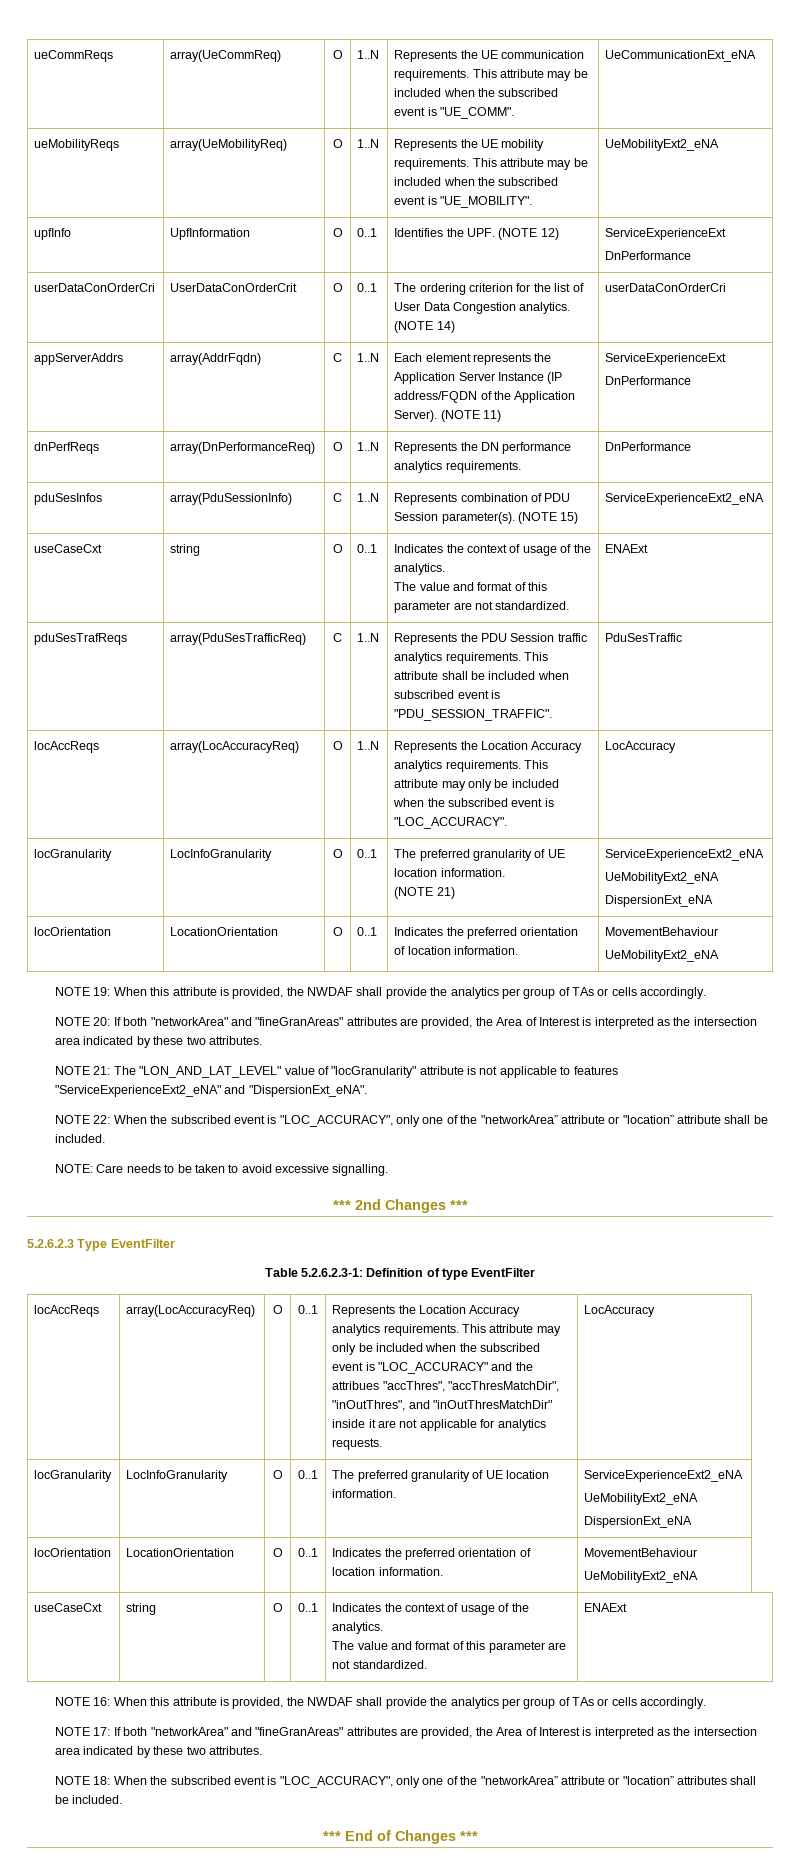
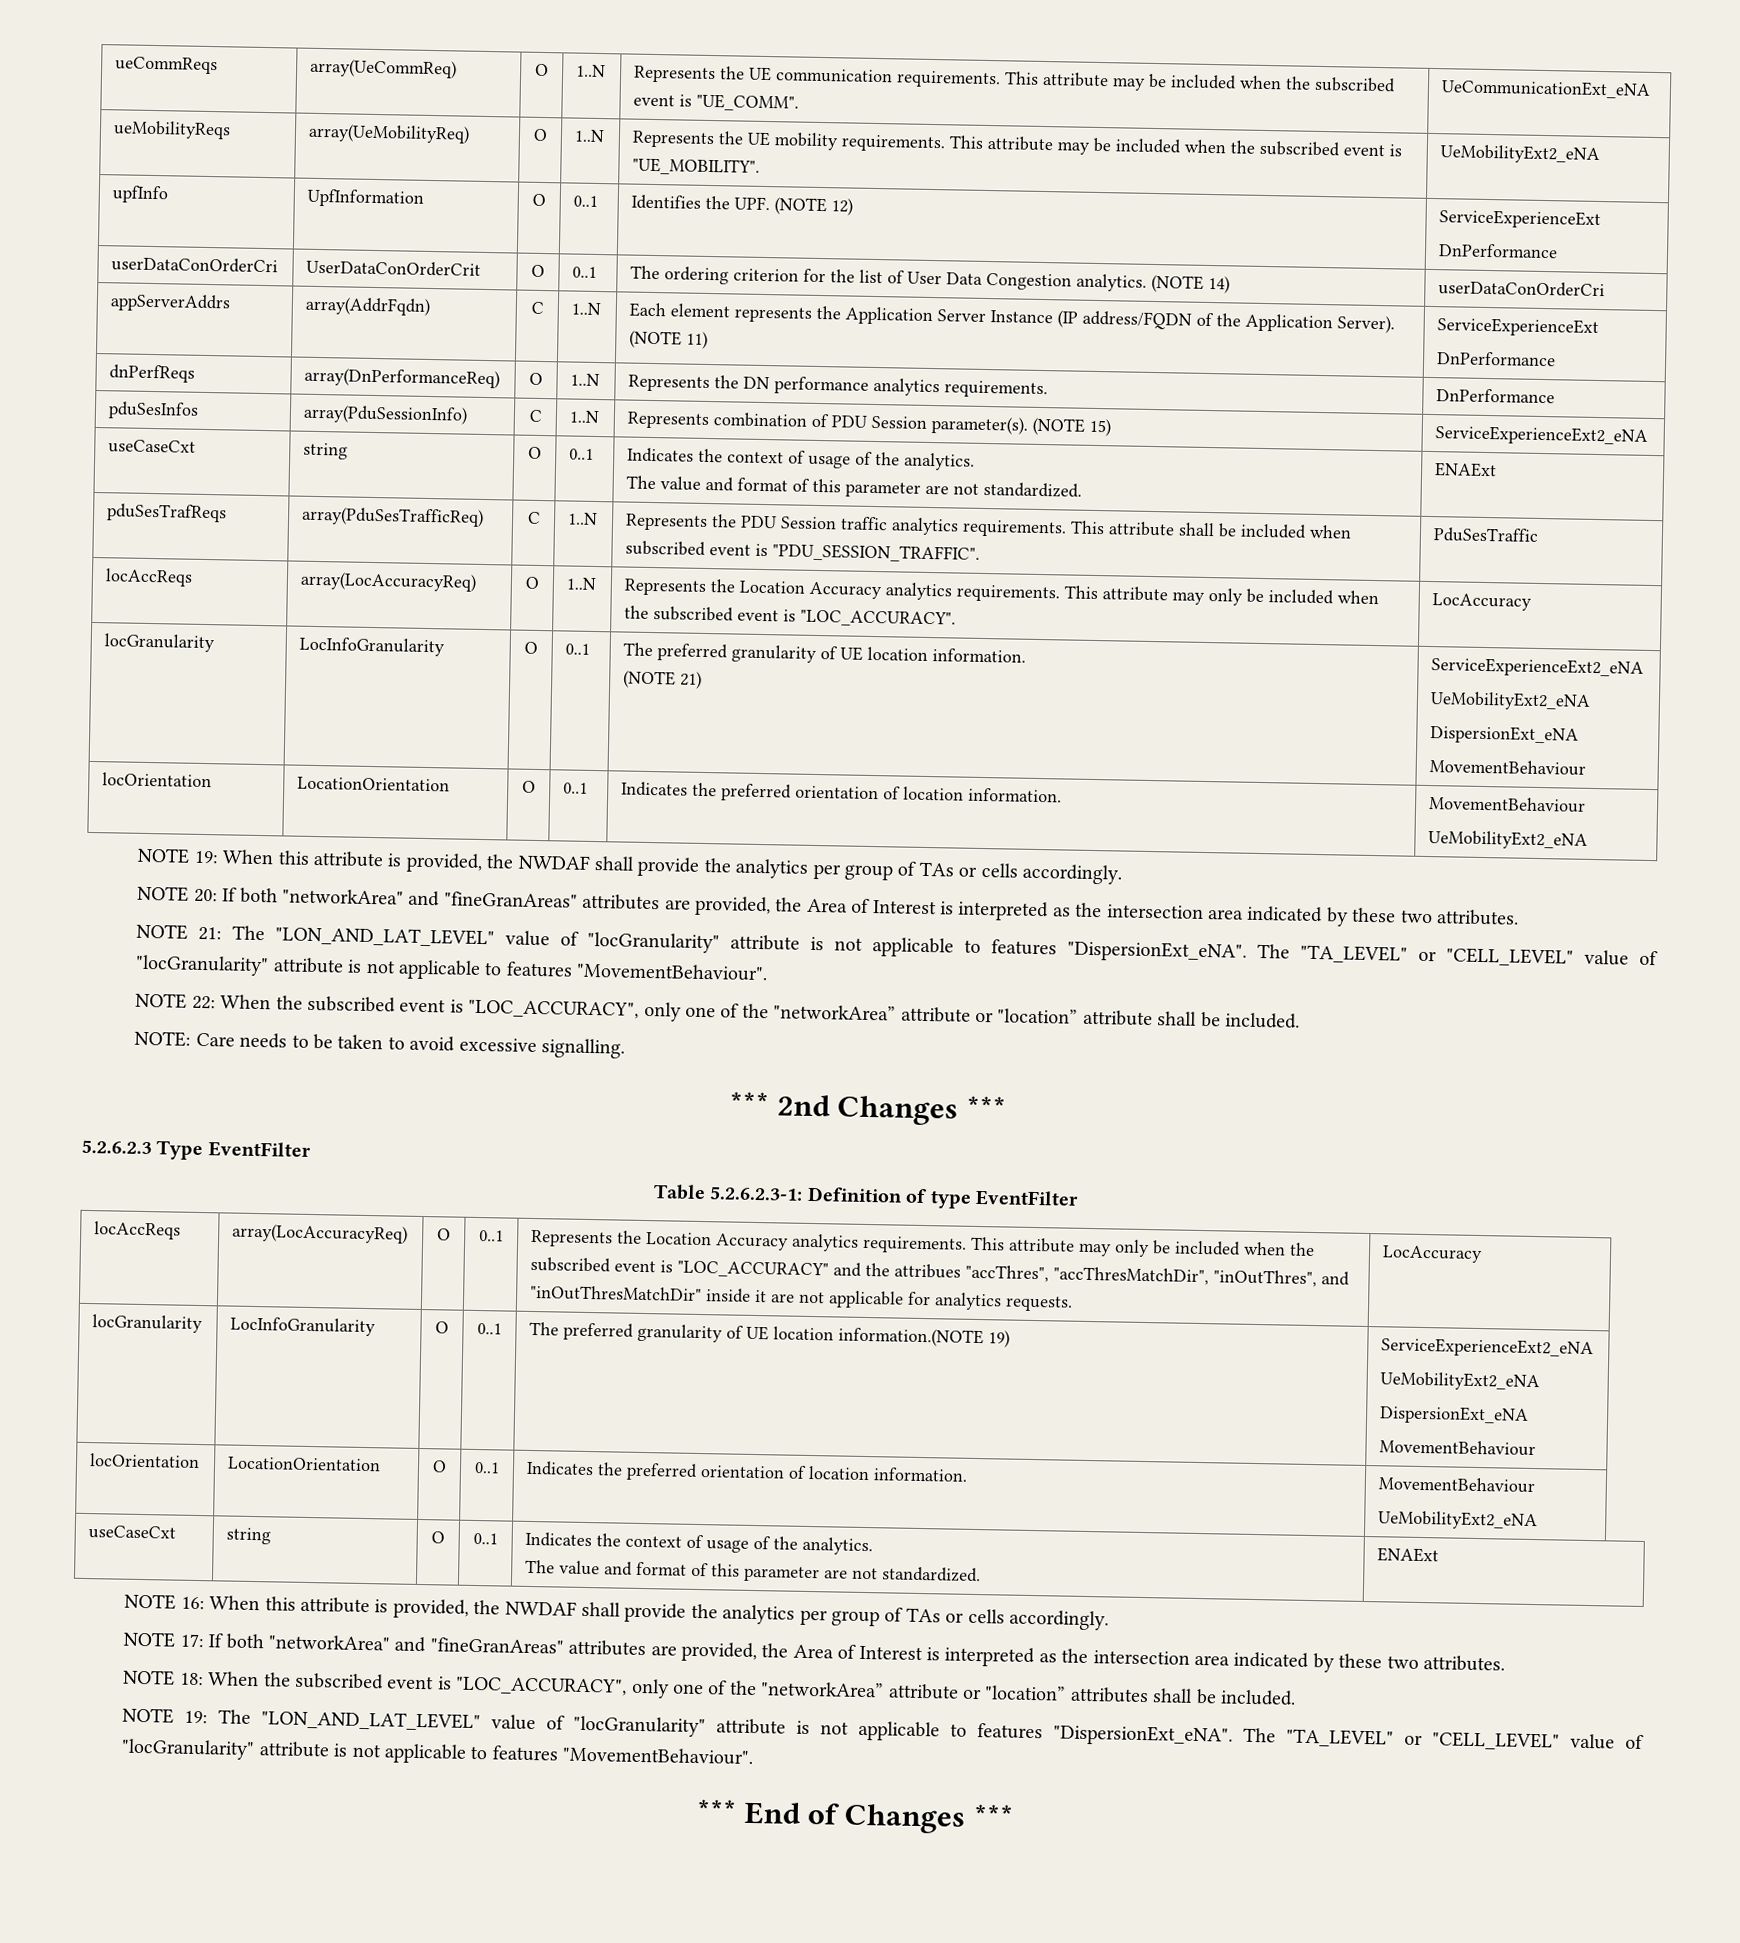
  locAccReqs | array(LocAccuracyReq) | O | 1..N | Represents the Location Accuracy analytics requirements. This attribute may only be included when the subscribed event is "LOC_ACCURACY". | LocAccuracy
  locGranularity | LocInfoGranularity | O | 0..1 | The preferred granularity of UE location information.
  (NOTE 21) | ServiceExperienceExt2_eNA
  UeMobilityExt2_eNA
  DispersionExt_eNA
+ MovementBehaviour
- NOTE 21: The "LON_AND_LAT_LEVEL" value of "locGranularity" attribute is not applicable to features "ServiceExperienceExt2_eNA" and "DispersionExt_eNA".
+ NOTE 21: The "LON_AND_LAT_LEVEL" value of "locGranularity" attribute is not applicable to features "DispersionExt_eNA". The "TA_LEVEL" or "CELL_LEVEL" value of "locGranularity" attribute is not applicable to features "MovementBehaviour".
- locGranularity | LocInfoGranularity | O | 0..1 | The preferred granularity of UE location information. | ServiceExperienceExt2_eNA
+ locGranularity | LocInfoGranularity | O | 0..1 | The preferred granularity of UE location information.(NOTE 19) | ServiceExperienceExt2_eNA
  UeMobilityExt2_eNA
  DispersionExt_eNA
+ MovementBehaviour
+ NOTE 19: The "LON_AND_LAT_LEVEL" value of "locGranularity" attribute is not applicable to features "DispersionExt_eNA". The "TA_LEVEL" or "CELL_LEVEL" value of "locGranularity" attribute is not applicable to features "MovementBehaviour".

